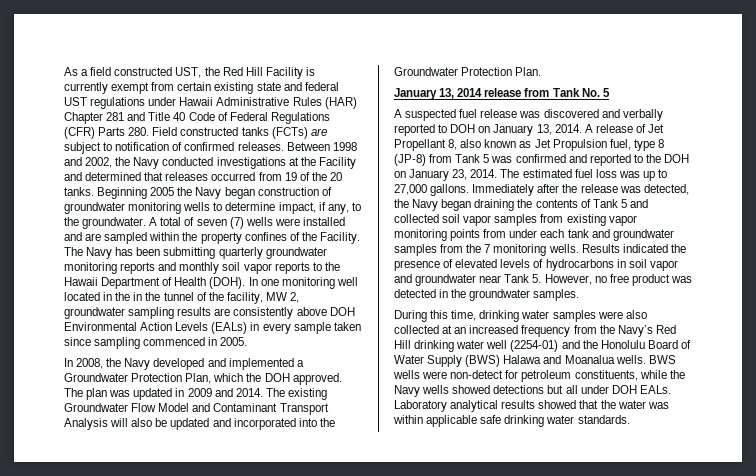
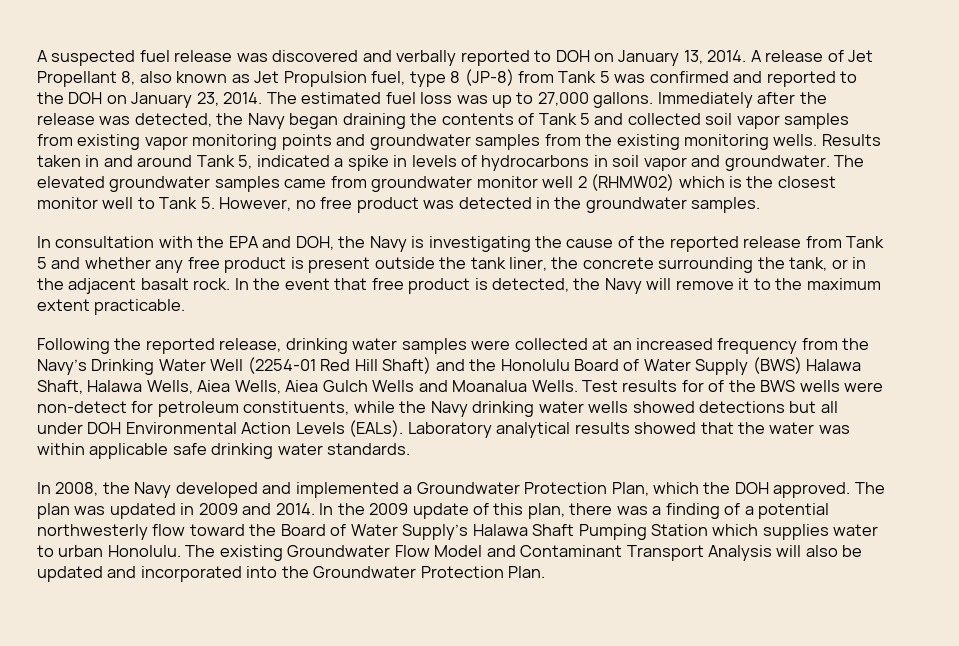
- As a field constructed UST, the Red Hill Facility is currently exempt from certain existing state and federal UST regulations under Hawaii Administrative Rules (HAR) Chapter 281 and Title 40 Code of Federal Regulations (CFR) Parts 280. Field constructed tanks (FCTs) are subject to notification of confirmed releases. Between 1998 and 2002, the Navy conducted investigations at the Facility and determined that releases occurred from 19 of the 20 tanks. Beginning 2005 the Navy began construction of groundwater monitoring wells to determine impact, if any, to the groundwater. A total of seven (7) wells were installed and are sampled within the property confines of the Facility. The Navy has been submitting quarterly groundwater monitoring reports and monthly soil vapor reports to the Hawaii Department of Health (DOH). In one monitoring well located in the in the tunnel of the facility, MW 2, groundwater sampling results are consistently above DOH Environmental Action Levels (EALs) in every sample taken since sampling commenced in 2005.
- In 2008, the Navy developed and implemented a Groundwater Protection Plan, which the DOH approved. The plan was updated in 2009 and 2014. The existing Groundwater Flow Model and Contaminant Transport Analysis will also be updated and incorporated into the Groundwater Protection Plan.
- January 13, 2014 release from Tank No. 5
- Immediately after the release was detected, the Navy began draining the contents of Tank 5 and collected soil vapor samples from existing vapor monitoring points from under each tank and groundwater samples from the 7 monitoring wells.
+ Immediately after the release was detected, the Navy began draining the contents of Tank 5 and collected soil vapor samples from existing vapor monitoring points and groundwater samples from the existing monitoring wells.
- Results indicated the presence of elevated levels of hydrocarbons in soil vapor and groundwater near Tank 5. However, no free product was detected in the groundwater samples.
+ Results taken in and around Tank 5, indicated a spike in levels of hydrocarbons in soil vapor and groundwater. The elevated groundwater samples came from groundwater monitor well 2 (RHMW02) which is the closest monitor well to Tank 5. However, no free product was detected in the groundwater samples.
- During this time, drinking water samples were also collected at an increased frequency from the Navy’s Red Hill drinking water well (2254-01) and the Honolulu Board of Water Supply (BWS) Halawa and Moanalua wells. BWS wells were non-detect for petroleum constituents, while the Navy wells showed detections but all under DOH EALs.
+ In consultation with the EPA and DOH, the Navy is investigating the cause of the reported release from Tank 5 and whether any free product is present outside the tank liner, the concrete surrounding the tank, or in the adjacent basalt rock. In the event that free product is detected, the Navy will remove it to the maximum extent practicable.
+ Following the reported release, drinking water samples were collected at an increased frequency from the Navy’s Drinking Water Well (2254-01 Red Hill Shaft) and the Honolulu Board of Water Supply (BWS) Halawa Shaft, Halawa Wells, Aiea Wells, Aiea Gulch Wells and Moanalua Wells. Test results for of the BWS wells were non-detect for petroleum constituents, while the Navy drinking water wells showed detections but all under DOH Environmental Action Levels (EALs).
+ In 2008, the Navy developed and implemented a Groundwater Protection Plan, which the DOH approved. The plan was updated in 2009 and 2014. In the 2009 update of this plan, there was a finding of a potential northwesterly flow toward the Board of Water Supply’s Halawa Shaft Pumping Station which supplies water to urban Honolulu. The existing Groundwater Flow Model and Contaminant Transport Analysis will also be updated and incorporated into the Groundwater Protection Plan.

